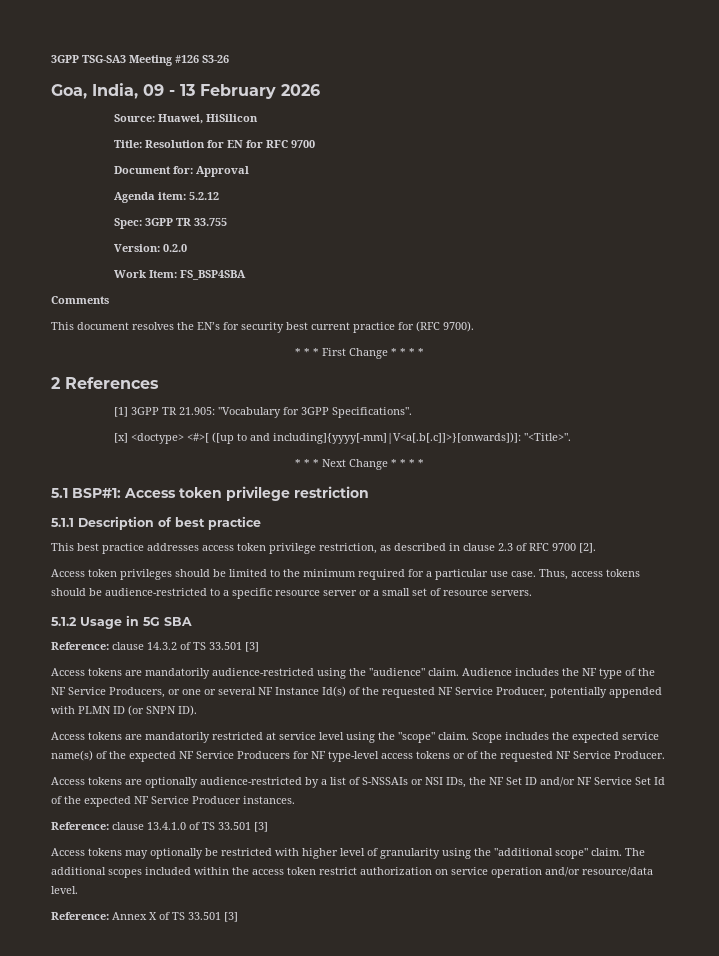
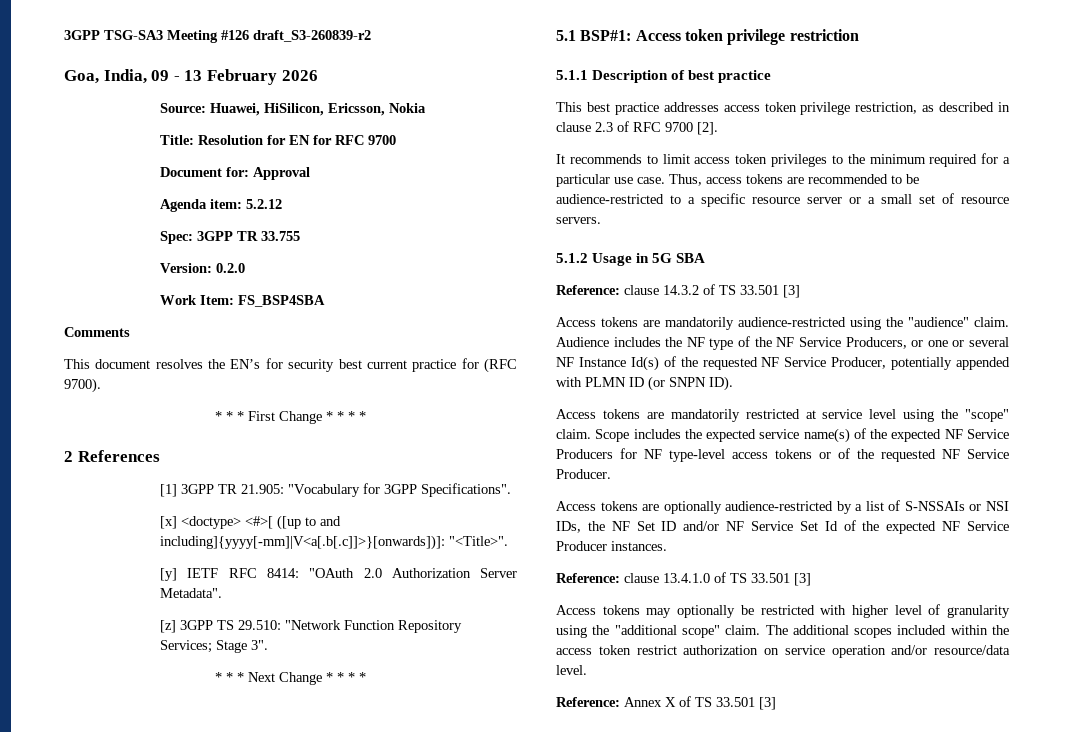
- 3GPP TSG-SA3 Meeting #126 S3-26
+ 3GPP TSG-SA3 Meeting #126 draft_S3-260839-r2
- Source: Huawei, HiSilicon
+ Source: Huawei, HiSilicon, Ericsson, Nokia
+ [y] IETF RFC 8414: "OAuth 2.0 Authorization Server Metadata".
+ [z] 3GPP TS 29.510: "Network Function Repository Services; Stage 3".
- Access token privileges should be limited to the minimum required for a particular use case.
+ It recommends to limit access token privileges to the minimum required for a particular use case.
- Thus, access tokens should be audience-restricted to a specific resource server or a small set of resource servers.
+ Thus, access tokens are recommended to be audience-restricted to a specific resource server or a small set of resource servers.

